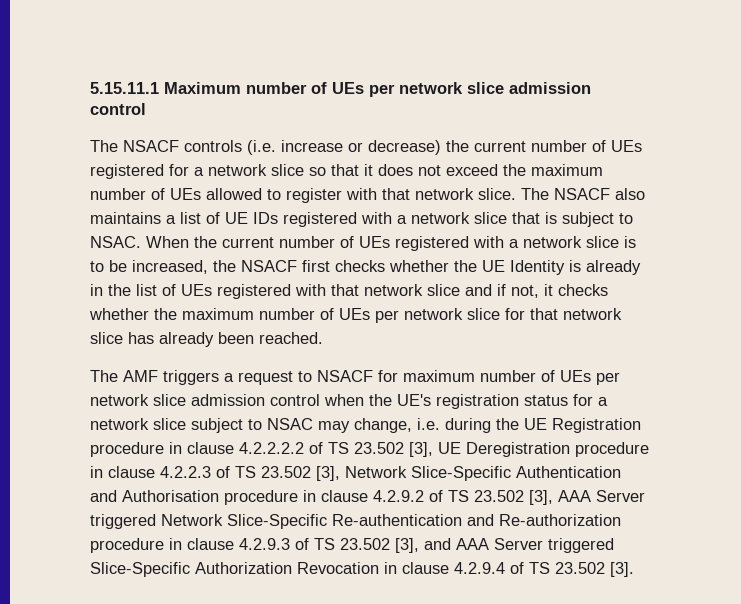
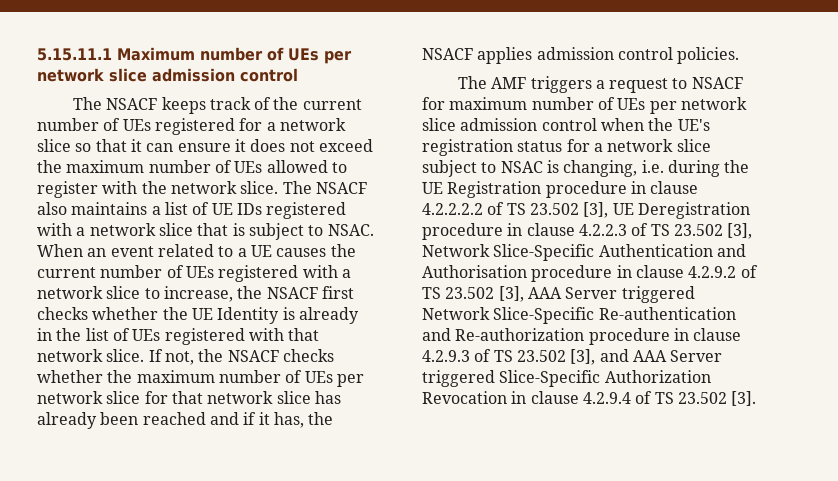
- The NSACF controls (i.e. increase or decrease) the current number of UEs registered for a network slice so that it does not exceed the maximum number of UEs allowed to register with that network slice.
+ The NSACF keeps track of the current number of UEs registered for a network slice so that it can ensure it does not exceed the maximum number of UEs allowed to register with the network slice.
- When the current number of UEs registered with a network slice is to be increased, the NSACF first checks whether the UE Identity is already in the list of UEs registered with that network slice and if not, it checks whether the maximum number of UEs per network slice for that network slice has already been reached.
+ When an event related to a UE causes the current number of UEs registered with a network slice to increase, the NSACF first checks whether the UE Identity is already in the list of UEs registered with that network slice. If not, the NSACF checks whether the maximum number of UEs per network slice for that network slice has already been reached and if it has, the NSACF applies admission control policies.
- The AMF triggers a request to NSACF for maximum number of UEs per network slice admission control when the UE's registration status for a network slice subject to NSAC may change, i.e. during the UE Registration procedure in clause 4.2.2.2.2 of TS 23.502 [3], UE Deregistration procedure in clause 4.2.2.3 of TS 23.502 [3], Network Slice-Specific Authentication and Authorisation procedure in clause 4.2.9.2 of TS 23.502 [3], AAA Server triggered Network Slice-Specific Re-authentication and Re-authorization procedure in clause 4.2.9.3 of TS 23.502 [3], and AAA Server triggered Slice-Specific Authorization Revocation in clause 4.2.9.4 of TS 23.502 [3].
+ The AMF triggers a request to NSACF for maximum number of UEs per network slice admission control when the UE's registration status for a network slice subject to NSAC is changing, i.e. during the UE Registration procedure in clause 4.2.2.2.2 of TS 23.502 [3], UE Deregistration procedure in clause 4.2.2.3 of TS 23.502 [3], Network Slice-Specific Authentication and Authorisation procedure in clause 4.2.9.2 of TS 23.502 [3], AAA Server triggered Network Slice-Specific Re-authentication and Re-authorization procedure in clause 4.2.9.3 of TS 23.502 [3], and AAA Server triggered Slice-Specific Authorization Revocation in clause 4.2.9.4 of TS 23.502 [3].

